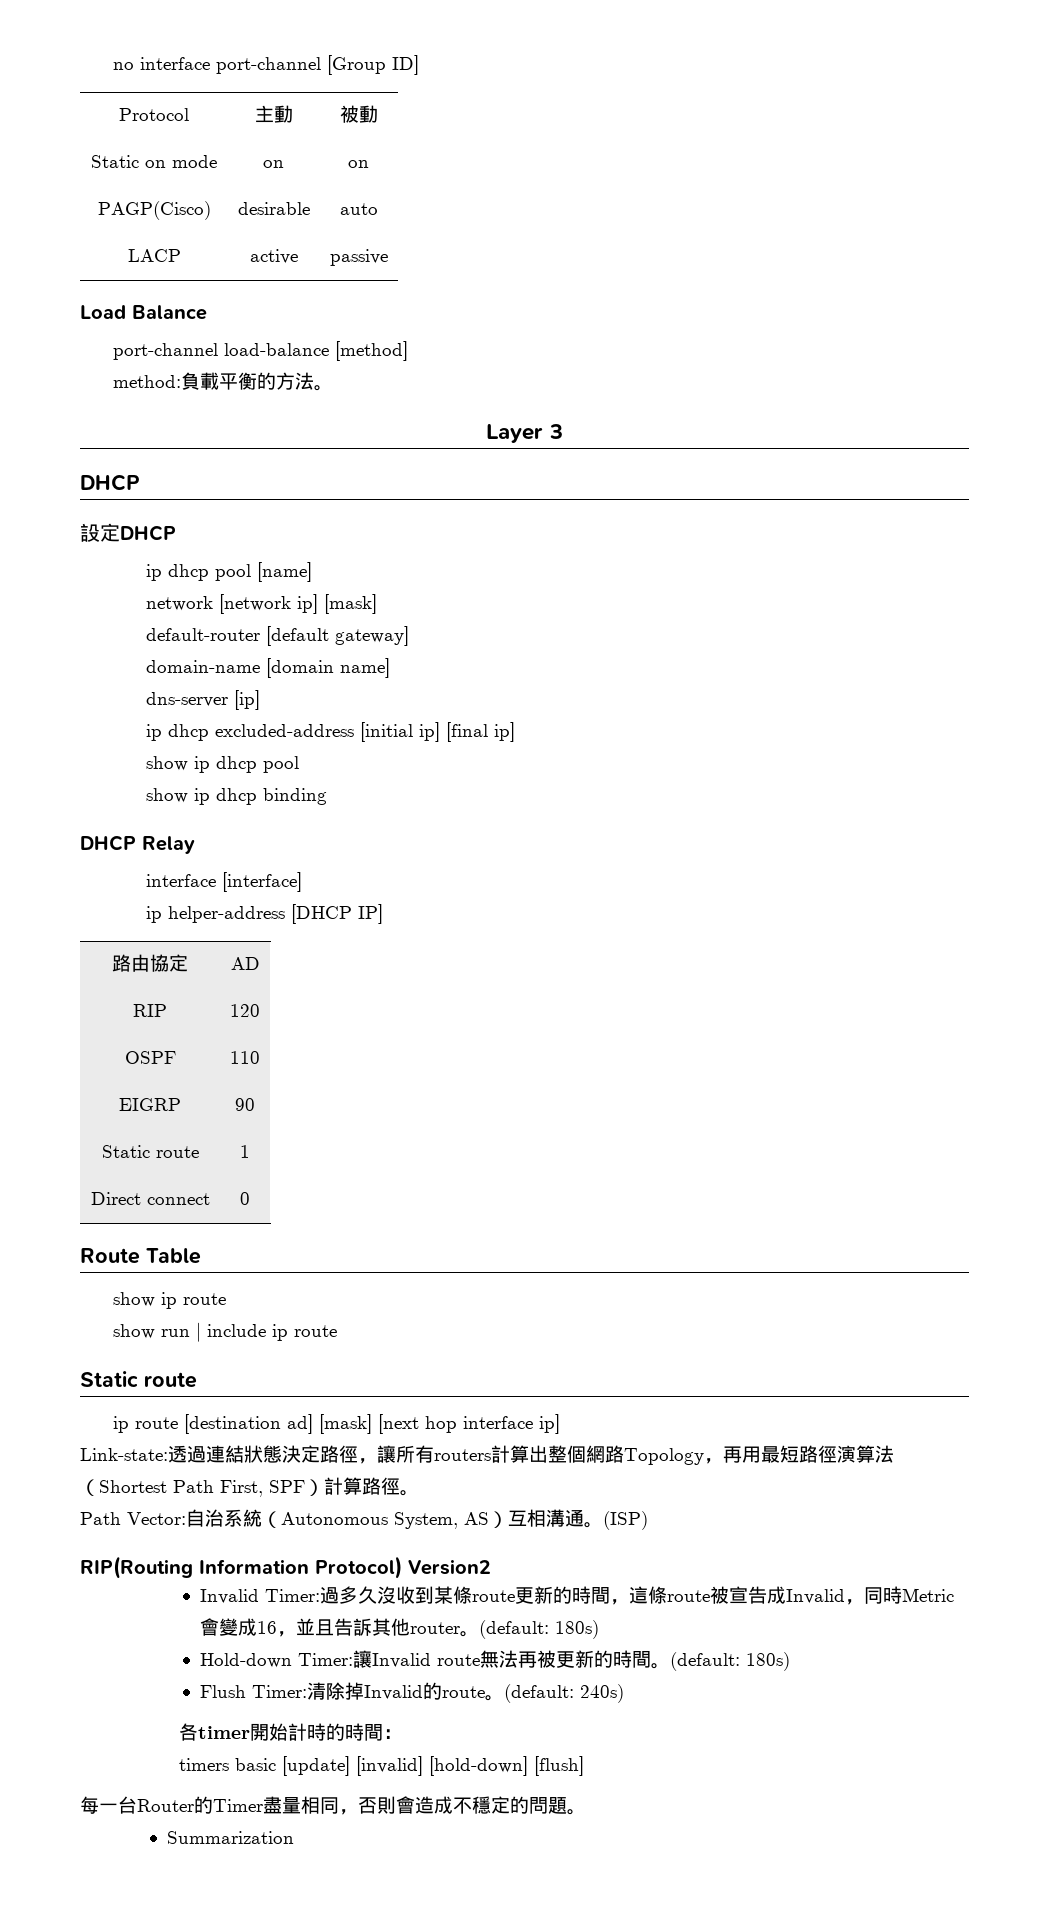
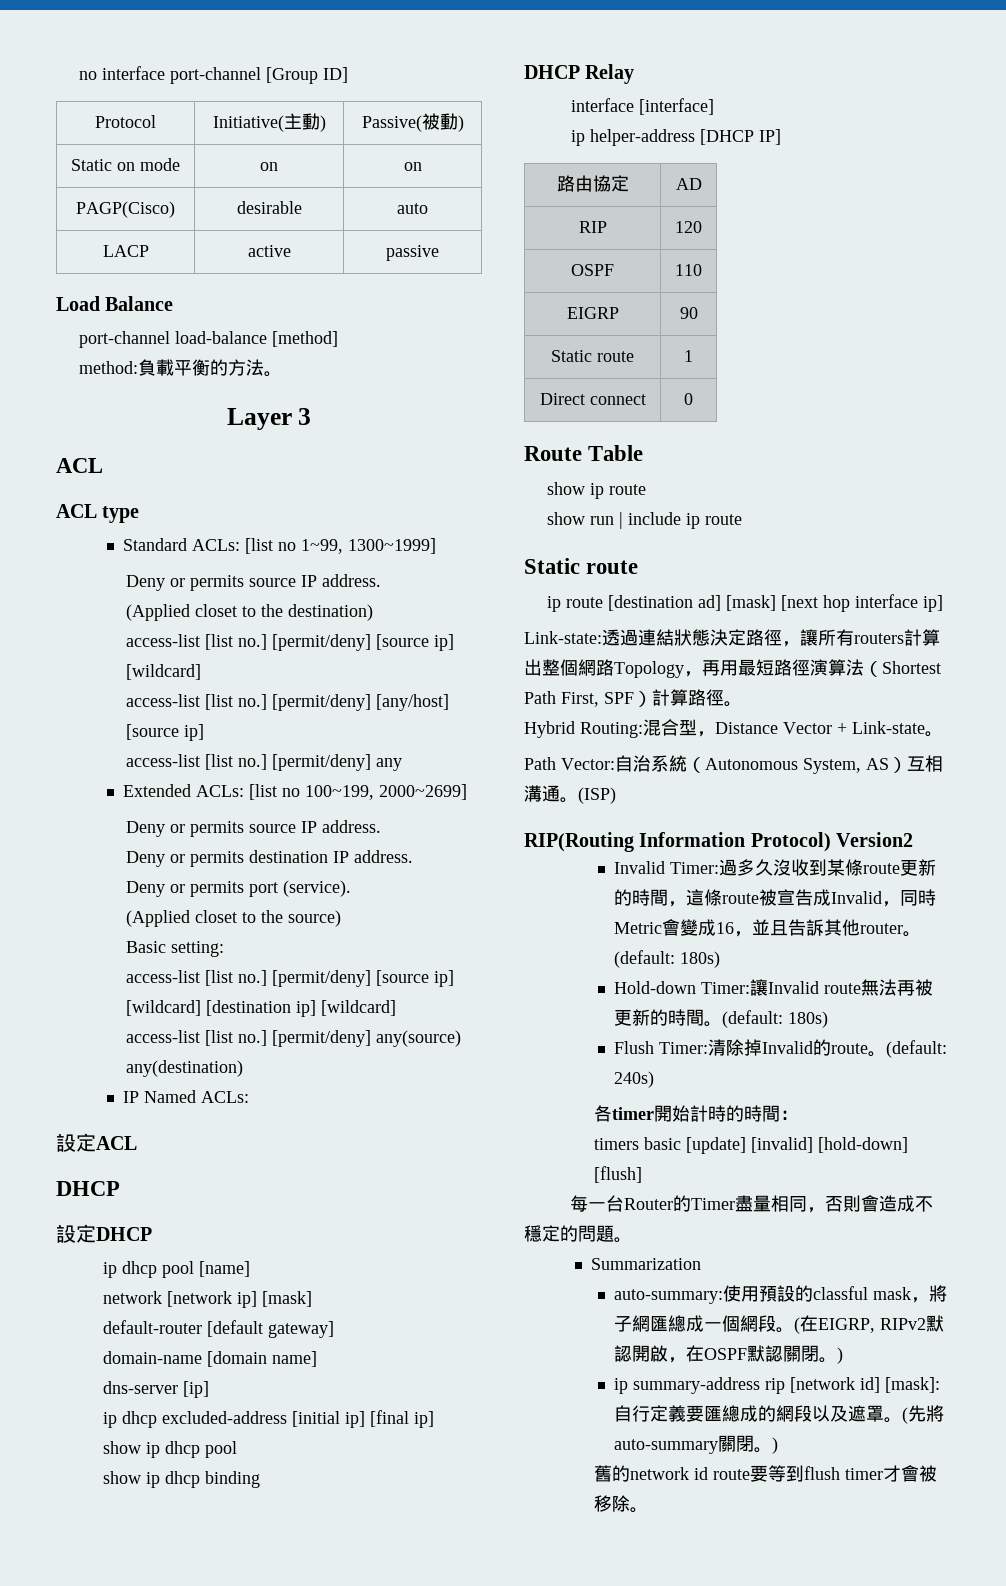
- Protocol | 主動 | 被動
+ Protocol | Initiative(主動) | Passive(被動)
  Layer 3
+ ACL
+ ACL type
+ Standard ACLs: [list no 1~99, 1300~1999]
+ Deny or permits source IP address.
+ (Applied closet to the destination)
+ access-list [list no.] [permit/deny] [source ip] [wildcard]
+ access-list [list no.] [permit/deny] [any/host] [source ip]
+ access-list [list no.] [permit/deny] any
+ Extended ACLs: [list no 100~199, 2000~2699]
+ Deny or permits source IP address.
+ Deny or permits destination IP address.
+ Deny or permits port (service).
+ (Applied closet to the source)
+ Basic setting:
+ access-list [list no.] [permit/deny] [source ip] [wildcard] [destination ip] [wildcard]
+ access-list [list no.] [permit/deny] any(source) any(destination)
+ IP Named ACLs:
+ 設定ACL
+ Hybrid Routing:混合型，Distance Vector + Link-state。
+ auto-summary:使用預設的classful mask，將子網匯總成一個網段。(在EIGRP, RIPv2默認開啟，在OSPF默認關閉。)
+ ip summary-address rip [network id] [mask]:自行定義要匯總成的網段以及遮罩。(先將auto-summary關閉。)
+ 舊的network id route要等到flush timer才會被移除。

